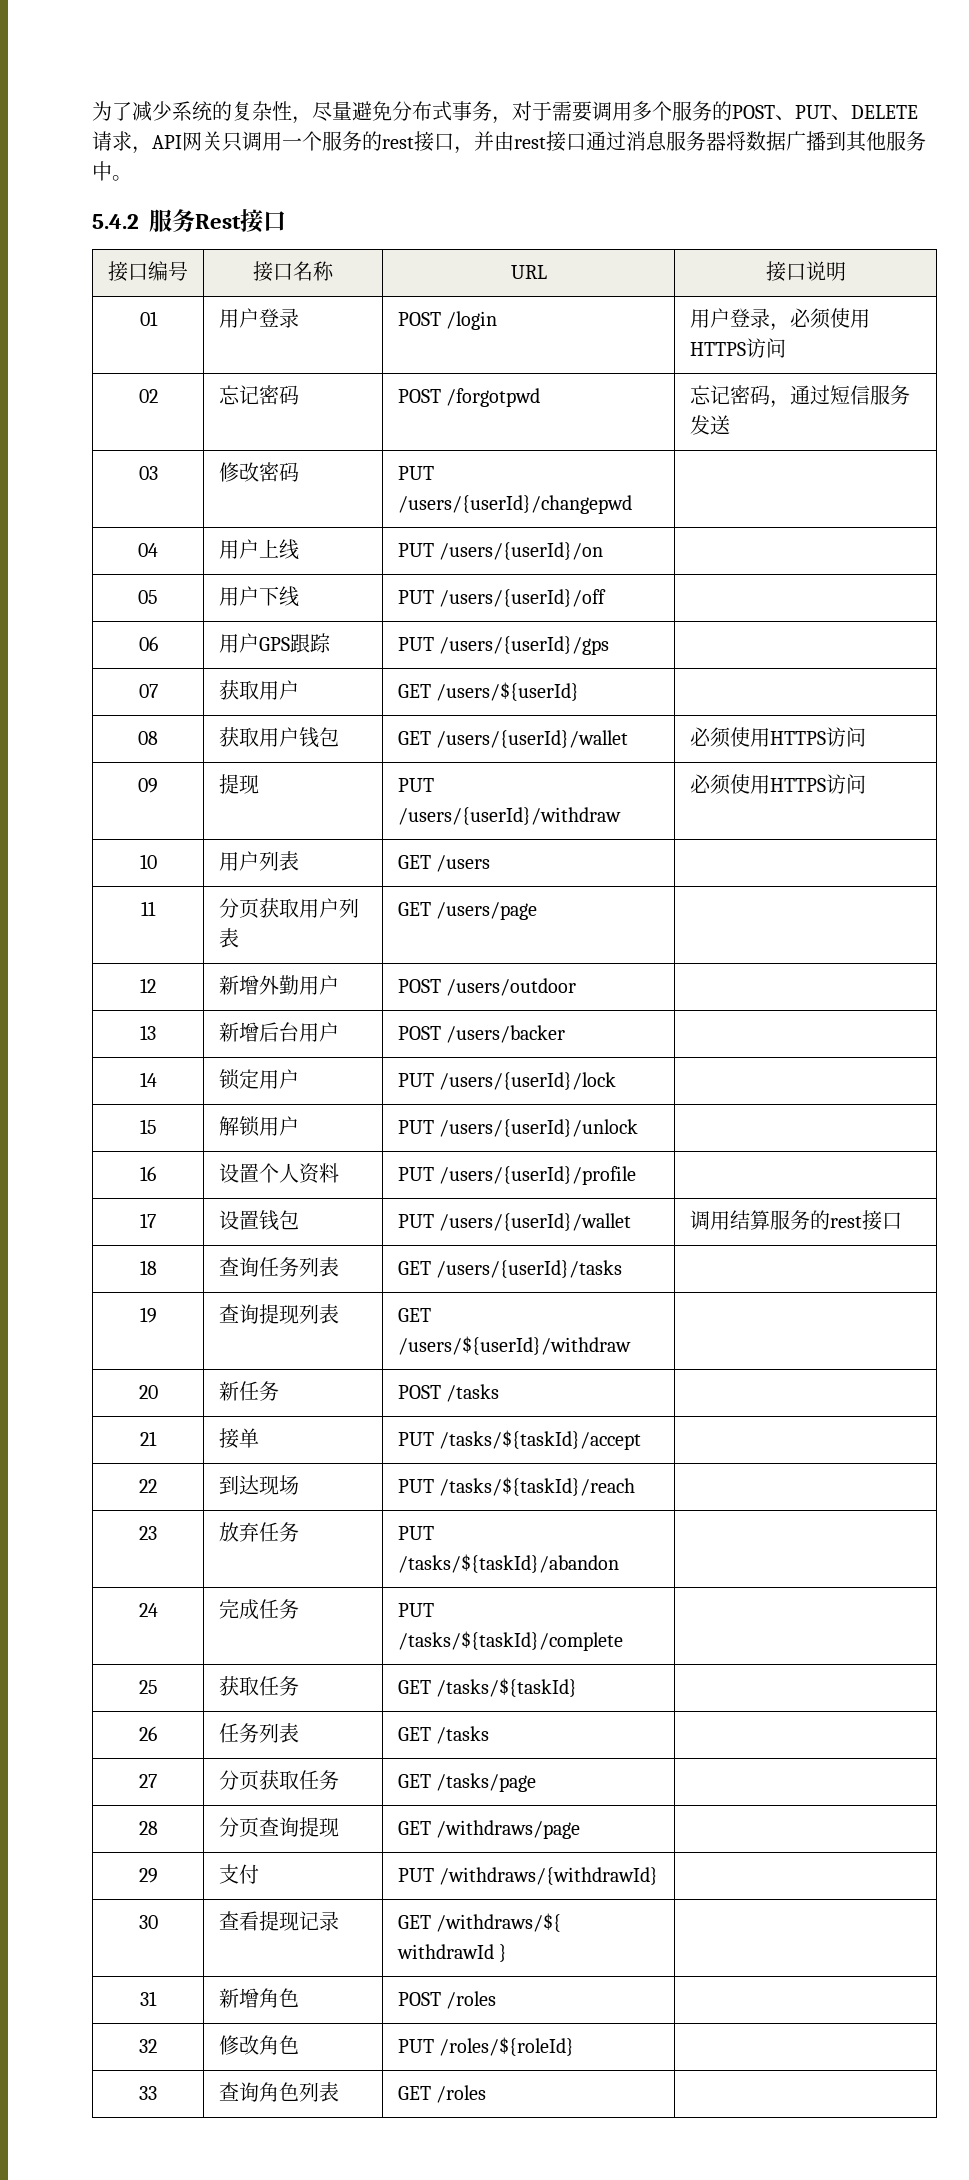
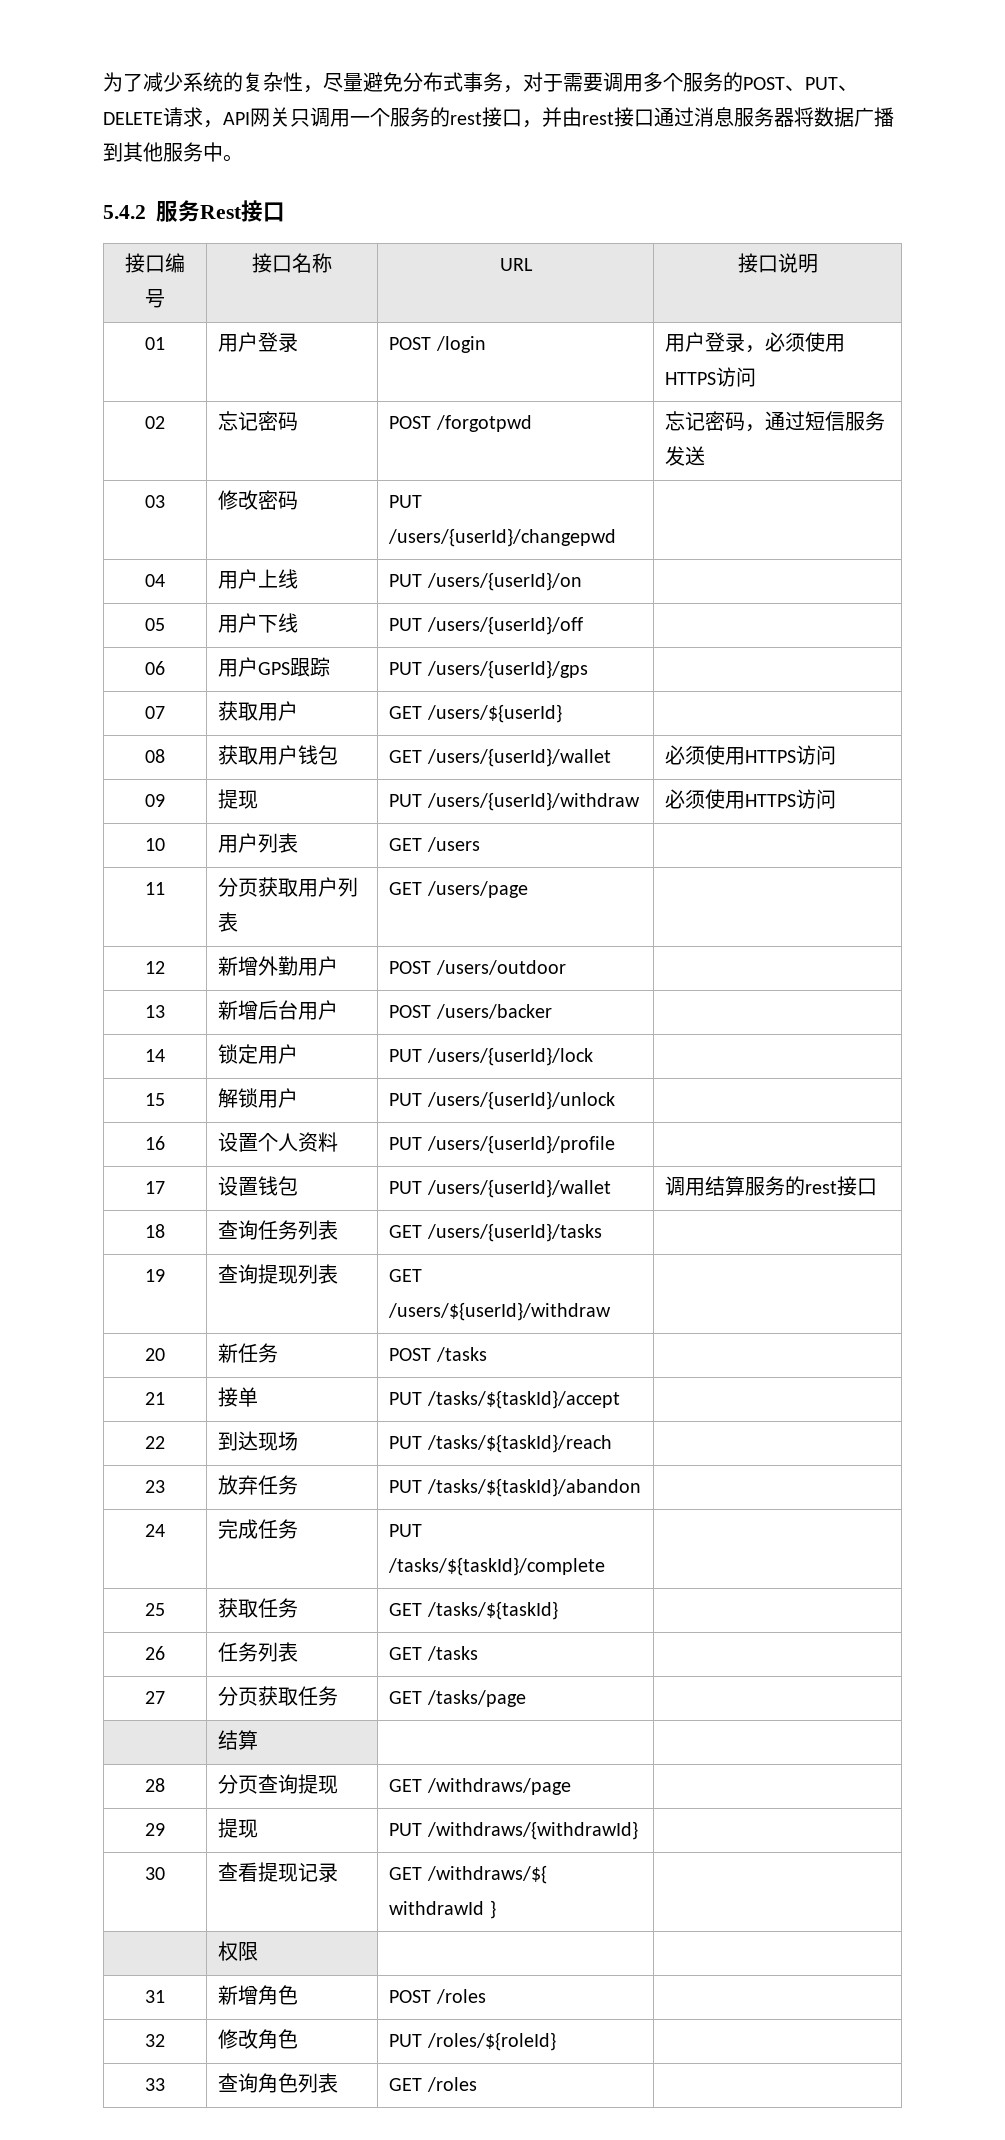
+ | 结算 | |
- 29 | 支付 | PUT /withdraws/{withdrawId} |
+ 29 | 提现 | PUT /withdraws/{withdrawId} |
+ | 权限 | |

